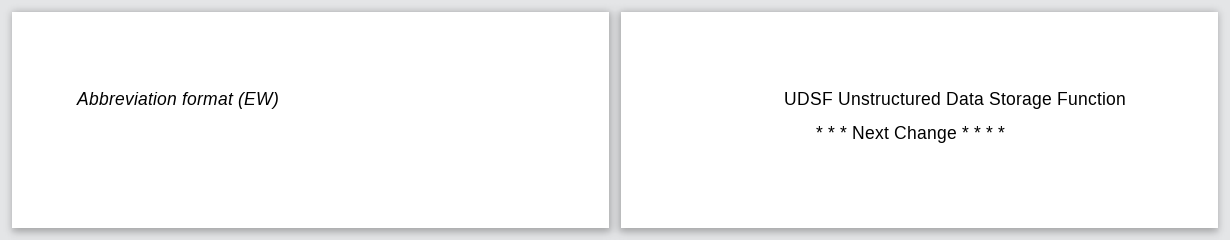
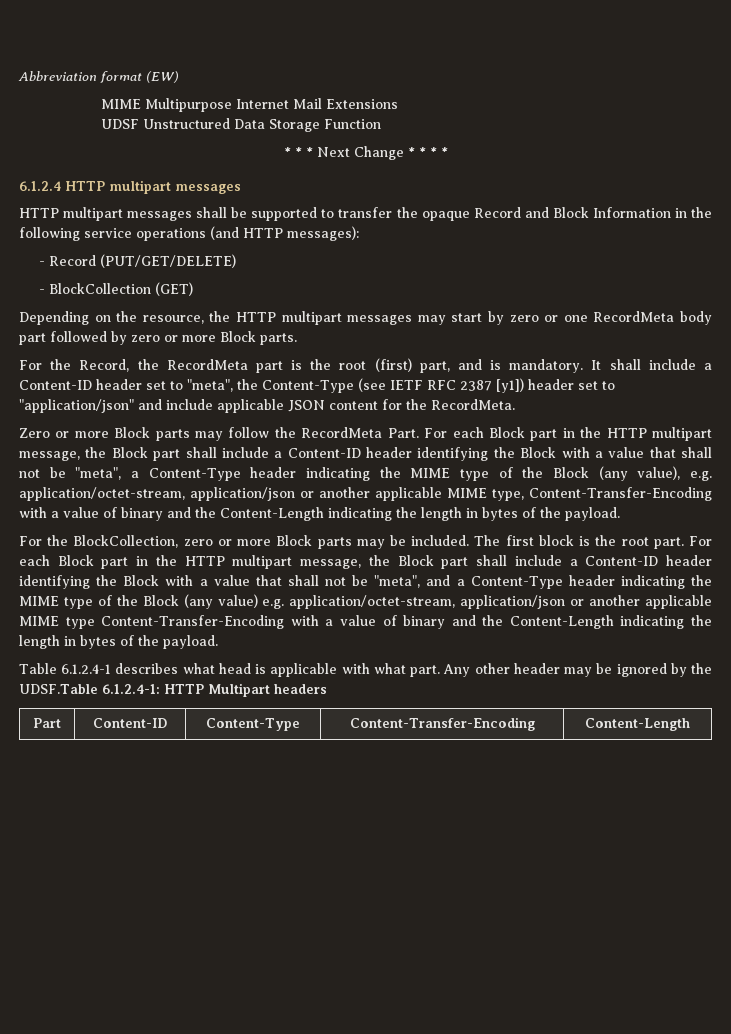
+ MIME Multipurpose Internet Mail Extensions
+ 6.1.2.4 HTTP multipart messages
+ HTTP multipart messages shall be supported to transfer the opaque Record and Block Information in the following service operations (and HTTP messages):
+ - Record (PUT/GET/DELETE)
+ - BlockCollection (GET)
+ Depending on the resource, the HTTP multipart messages may start by zero or one RecordMeta body part followed by zero or more Block parts.
+ For the Record, the RecordMeta part is the root (first) part, and is mandatory. It shall include a Content-ID header set to "meta", the Content-Type (see IETF RFC 2387 [y1]) header set to "application/json" and include applicable JSON content for the RecordMeta.
+ Zero or more Block parts may follow the RecordMeta Part. For each Block part in the HTTP multipart message, the Block part shall include a Content-ID header identifying the Block with a value that shall not be "meta", a Content-Type header indicating the MIME type of the Block (any value), e.g. application/octet-stream, application/json or another applicable MIME type, Content-Transfer-Encoding with a value of binary and the Content-Length indicating the length in bytes of the payload.
+ For the BlockCollection, zero or more Block parts may be included. The first block is the root part. For each Block part in the HTTP multipart message, the Block part shall include a Content-ID header identifying the Block with a value that shall not be "meta", and a Content-Type header indicating the MIME type of the Block (any value) e.g. application/octet-stream, application/json or another applicable MIME type Content-Transfer-Encoding with a value of binary and the Content-Length indicating the length in bytes of the payload.
+ Table 6.1.2.4-1 describes what head is applicable with what part. Any other header may be ignored by the UDSF.Table 6.1.2.4-1: HTTP Multipart headers
+ Part | Content-ID | Content-Type | Content-Transfer-Encoding | Content-Length

